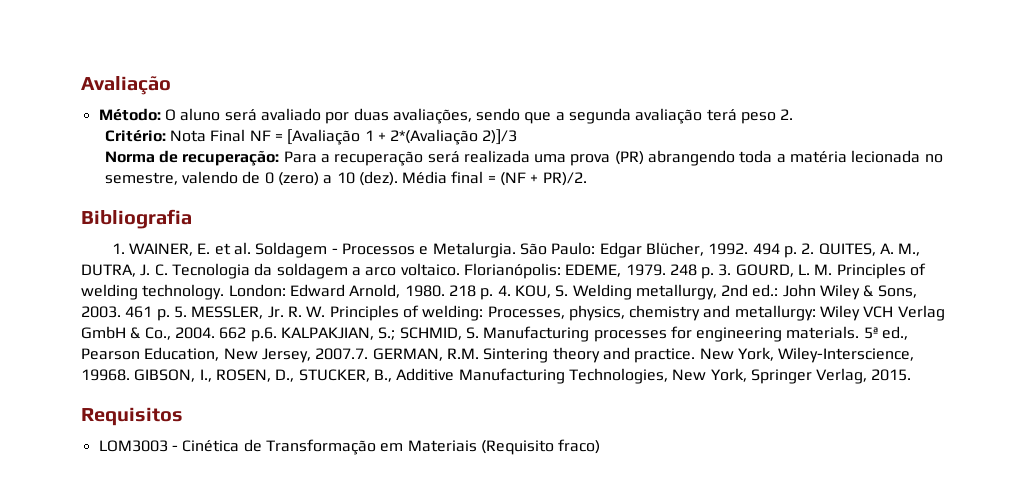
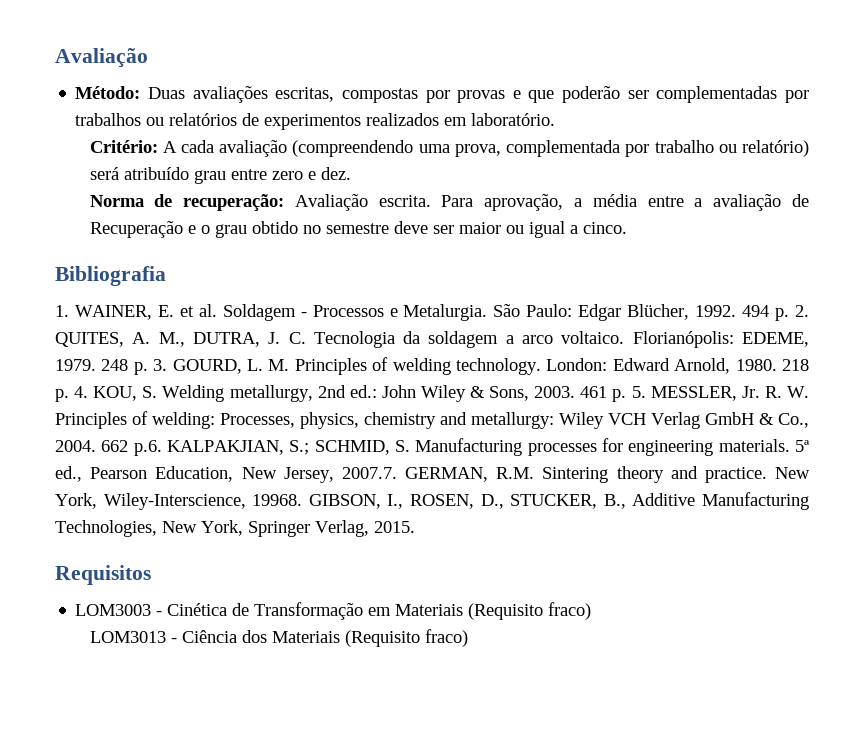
- Método: O aluno será avaliado por duas avaliações, sendo que a segunda avaliação terá peso 2.
- Critério: Nota Final NF = [Avaliação 1 + 2*(Avaliação 2)]/3
- Norma de recuperação: Para a recuperação será realizada uma prova (PR) abrangendo toda a matéria lecionada no semestre, valendo de 0 (zero) a 10 (dez). Média final = (NF + PR)/2.
+ Método: Duas avaliações escritas, compostas por provas e que poderão ser complementadas por trabalhos ou relatórios de experimentos realizados em laboratório.
+ Critério: A cada avaliação (compreendendo uma prova, complementada por trabalho ou relatório) será atribuído grau entre zero e dez.
+ Norma de recuperação: Avaliação escrita. Para aprovação, a média entre a avaliação de Recuperação e o grau obtido no semestre deve ser maior ou igual a cinco.
+ LOM3013 - Ciência dos Materiais (Requisito fraco)

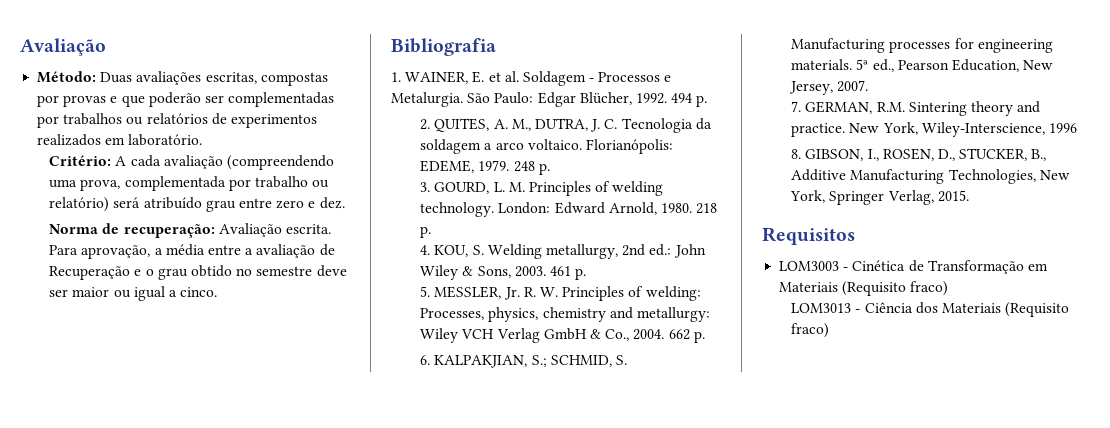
- 494 p. 2. QUITES, A. M., DUTRA, J. C. Tecnologia da soldagem a arco voltaico.
+ 494 p.
+ 2. QUITES, A. M., DUTRA, J. C. Tecnologia da soldagem a arco voltaico.
- 248 p. 3. GOURD, L. M. Principles of welding technology.
+ 248 p.
+ 3. GOURD, L. M. Principles of welding technology.
- 218 p. 4. KOU, S. Welding metallurgy, 2nd ed.: John Wiley & Sons, 2003.
+ 218 p.
+ 4. KOU, S. Welding metallurgy, 2nd ed.: John Wiley & Sons, 2003.
- 461 p. 5. MESSLER, Jr. R. W. Principles of welding: Processes, physics, chemistry and metallurgy: Wiley VCH Verlag GmbH & Co., 2004.
+ 461 p.
+ 5. MESSLER, Jr. R. W. Principles of welding: Processes, physics, chemistry and metallurgy: Wiley VCH Verlag GmbH & Co., 2004.
- 662 p.6. KALPAKJIAN, S.; SCHMID, S. Manufacturing processes for engineering materials.
+ 662 p.
+ 6. KALPAKJIAN, S.; SCHMID, S. Manufacturing processes for engineering materials.
- 5ª ed., Pearson Education, New Jersey, 2007.7. GERMAN, R.M. Sintering theory and practice.
+ 5ª ed., Pearson Education, New Jersey, 2007.
+ 7. GERMAN, R.M. Sintering theory and practice.
- New York, Wiley-Interscience, 19968. GIBSON, I., ROSEN, D., STUCKER, B., Additive Manufacturing Technologies, New York, Springer Verlag, 2015.
+ New York, Wiley-Interscience, 1996
+ 8. GIBSON, I., ROSEN, D., STUCKER, B., Additive Manufacturing Technologies, New York, Springer Verlag, 2015.

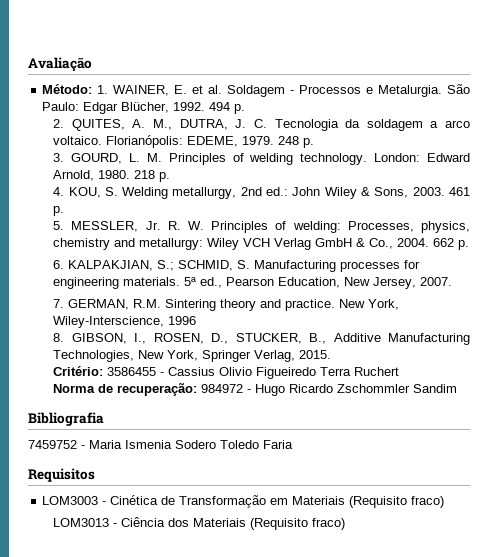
- Método: Duas avaliações escritas, compostas por provas e que poderão ser complementadas por trabalhos ou relatórios de experimentos realizados em laboratório.
- Critério: A cada avaliação (compreendendo uma prova, complementada por trabalho ou relatório) será atribuído grau entre zero e dez.
- Norma de recuperação: Avaliação escrita. Para aprovação, a média entre a avaliação de Recuperação e o grau obtido no semestre deve ser maior ou igual a cinco.
- Bibliografia
- 1. WAINER, E. et al. Soldagem - Processos e Metalurgia.
+ Método: 1. WAINER, E. et al. Soldagem - Processos e Metalurgia.
+ Critério: 3586455 - Cassius Olivio Figueiredo Terra Ruchert
+ Norma de recuperação: 984972 - Hugo Ricardo Zschommler Sandim
+ Bibliografia
+ 7459752 - Maria Ismenia Sodero Toledo Faria

